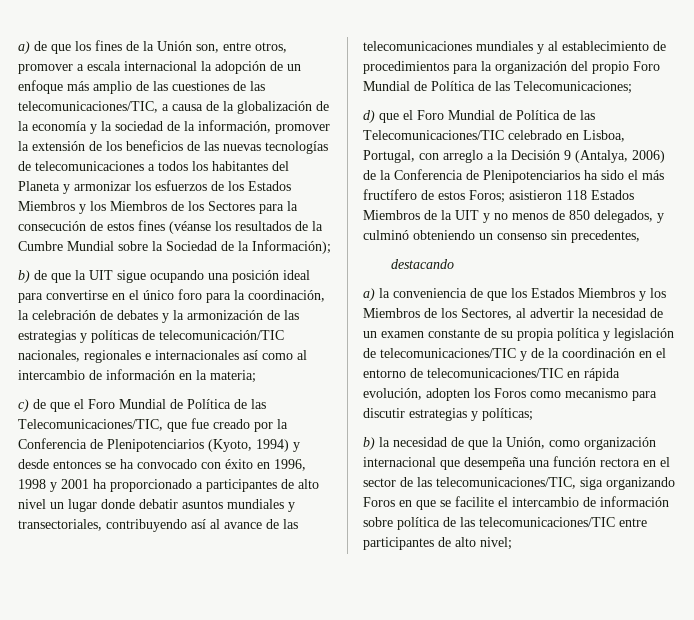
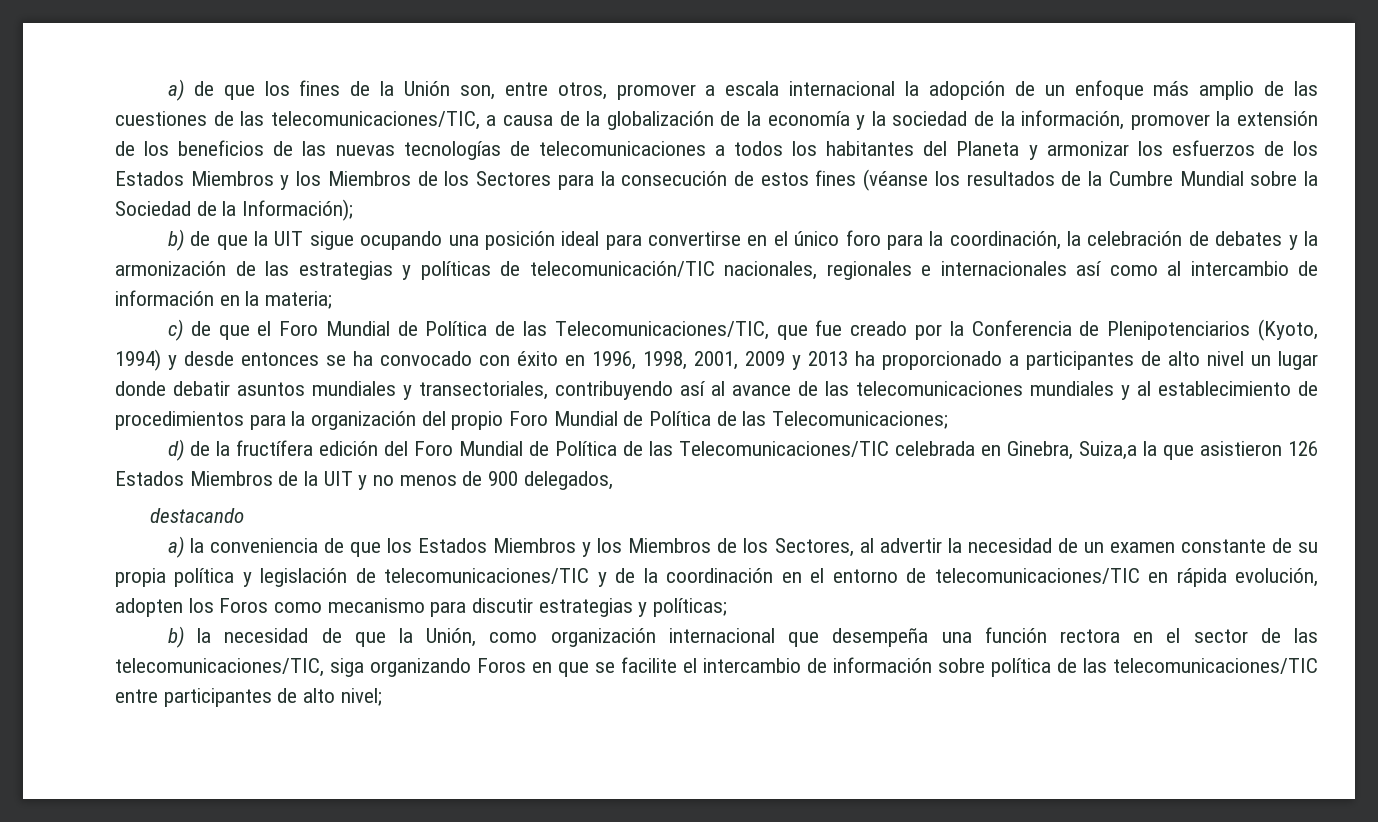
- c) de que el Foro Mundial de Política de las Telecomunicaciones/TIC, que fue creado por la Conferencia de Plenipotenciarios (Kyoto, 1994) y desde entonces se ha convocado con éxito en 1996, 1998 y 2001 ha proporcionado a participantes de alto nivel un lugar donde debatir asuntos mundiales y transectoriales, contribuyendo así al avance de las telecomunicaciones mundiales y al establecimiento de procedimientos para la organización del propio Foro Mundial de Política de las Telecomunicaciones;
+ c) de que el Foro Mundial de Política de las Telecomunicaciones/TIC, que fue creado por la Conferencia de Plenipotenciarios (Kyoto, 1994) y desde entonces se ha convocado con éxito en 1996, 1998, 2001, 2009 y 2013 ha proporcionado a participantes de alto nivel un lugar donde debatir asuntos mundiales y transectoriales, contribuyendo así al avance de las telecomunicaciones mundiales y al establecimiento de procedimientos para la organización del propio Foro Mundial de Política de las Telecomunicaciones;
- d) que el Foro Mundial de Política de las Telecomunicaciones/TIC celebrado en Lisboa, Portugal, con arreglo a la Decisión 9 (Antalya, 2006) de la Conferencia de Plenipotenciarios ha sido el más fructífero de estos Foros; asistieron 118 Estados Miembros de la UIT y no menos de 850 delegados, y culminó obteniendo un consenso sin precedentes,
+ d) de la fructífera edición del Foro Mundial de Política de las Telecomunicaciones/TIC celebrada en Ginebra, Suiza,a la que asistieron 126 Estados Miembros de la UIT y no menos de 900 delegados,

